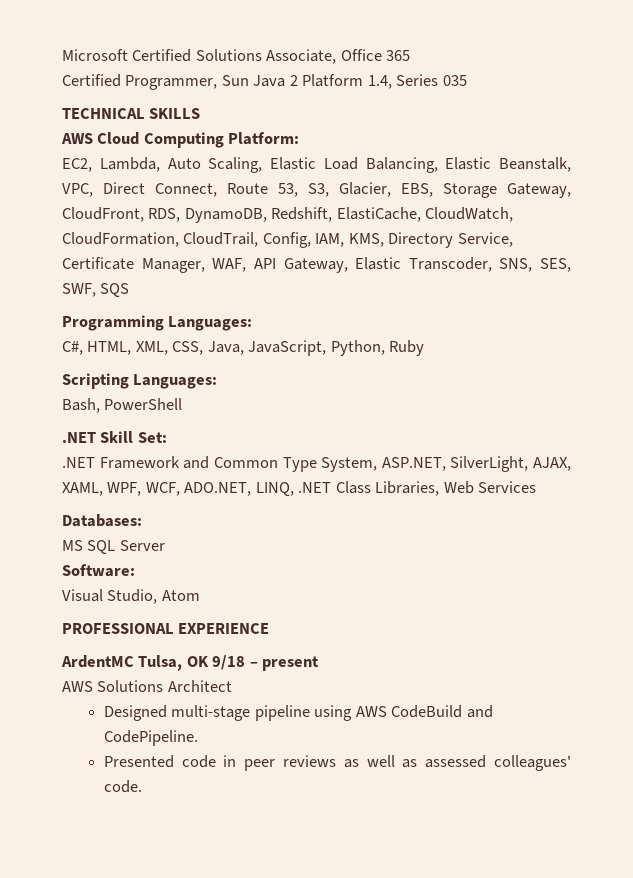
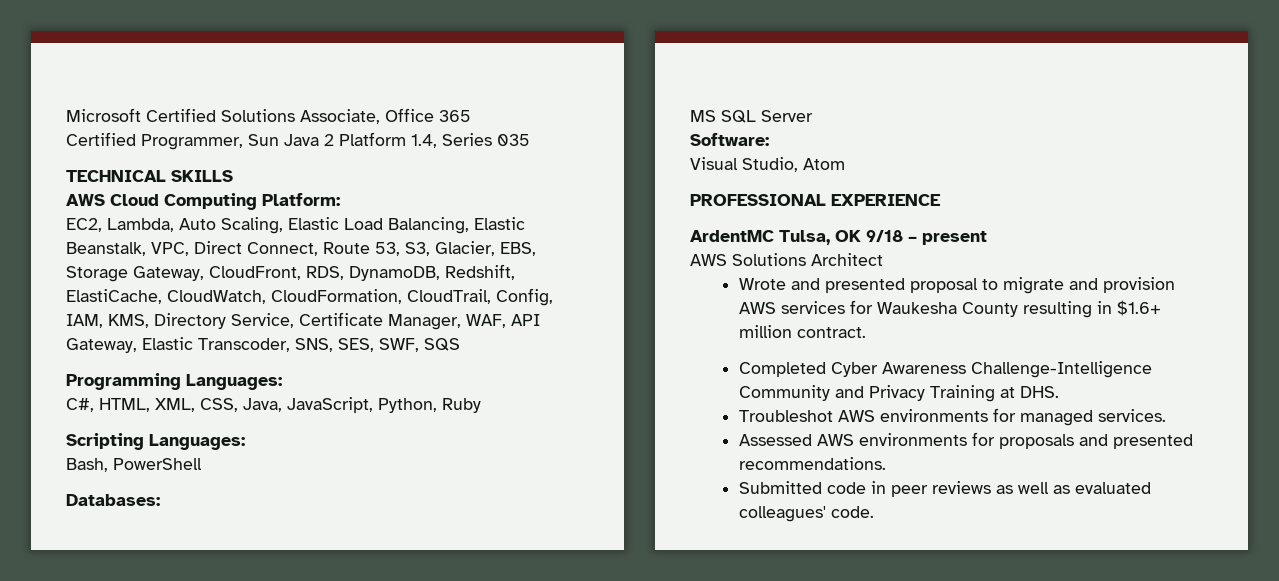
- .NET Skill Set:
- .NET Framework and Common Type System, ASP.NET, SilverLight, AJAX, XAML, WPF, WCF, ADO.NET, LINQ, .NET Class Libraries, Web Services
- Designed multi-stage pipeline using AWS CodeBuild and CodePipeline.
- Presented code in peer reviews as well as assessed colleagues' code.
+ Wrote and presented proposal to migrate and provision AWS services for Waukesha County resulting in $1.6+ million contract.
+ Completed Cyber Awareness Challenge-Intelligence Community and Privacy Training at DHS.
+ Troubleshot AWS environments for managed services.
+ Assessed AWS environments for proposals and presented recommendations.
+ Submitted code in peer reviews as well as evaluated colleagues' code.

